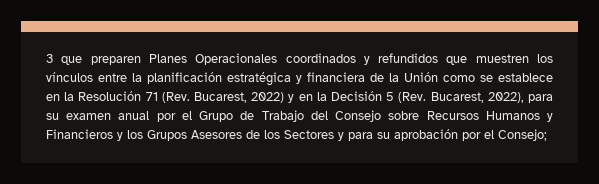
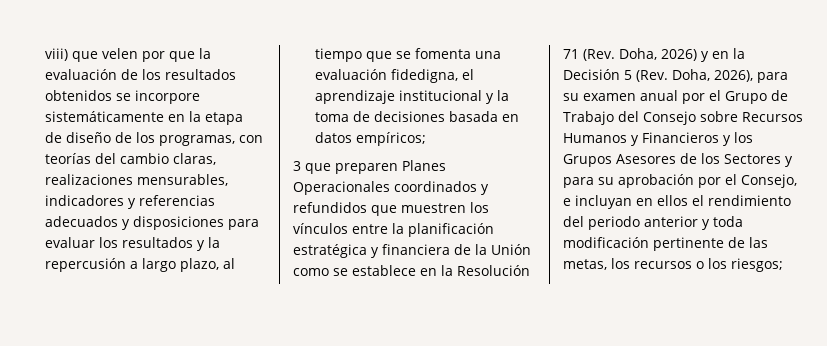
+ viii) que velen por que la evaluación de los resultados obtenidos se incorpore sistemáticamente en la etapa de diseño de los programas, con teorías del cambio claras, realizaciones mensurables, indicadores y referencias adecuados y disposiciones para evaluar los resultados y la repercusión a largo plazo, al tiempo que se fomenta una evaluación fidedigna, el aprendizaje institucional y la toma de decisiones basada en datos empíricos;
- 3 que preparen Planes Operacionales coordinados y refundidos que muestren los vínculos entre la planificación estratégica y financiera de la Unión como se establece en la Resolución 71 (Rev. Bucarest, 2022) y en la Decisión 5 (Rev. Bucarest, 2022), para su examen anual por el Grupo de Trabajo del Consejo sobre Recursos Humanos y Financieros y los Grupos Asesores de los Sectores y para su aprobación por el Consejo;
+ 3 que preparen Planes Operacionales coordinados y refundidos que muestren los vínculos entre la planificación estratégica y financiera de la Unión como se establece en la Resolución 71 (Rev. Doha, 2026) y en la Decisión 5 (Rev. Doha, 2026), para su examen anual por el Grupo de Trabajo del Consejo sobre Recursos Humanos y Financieros y los Grupos Asesores de los Sectores y para su aprobación por el Consejo, e incluyan en ellos el rendimiento del periodo anterior y toda modificación pertinente de las metas, los recursos o los riesgos;

